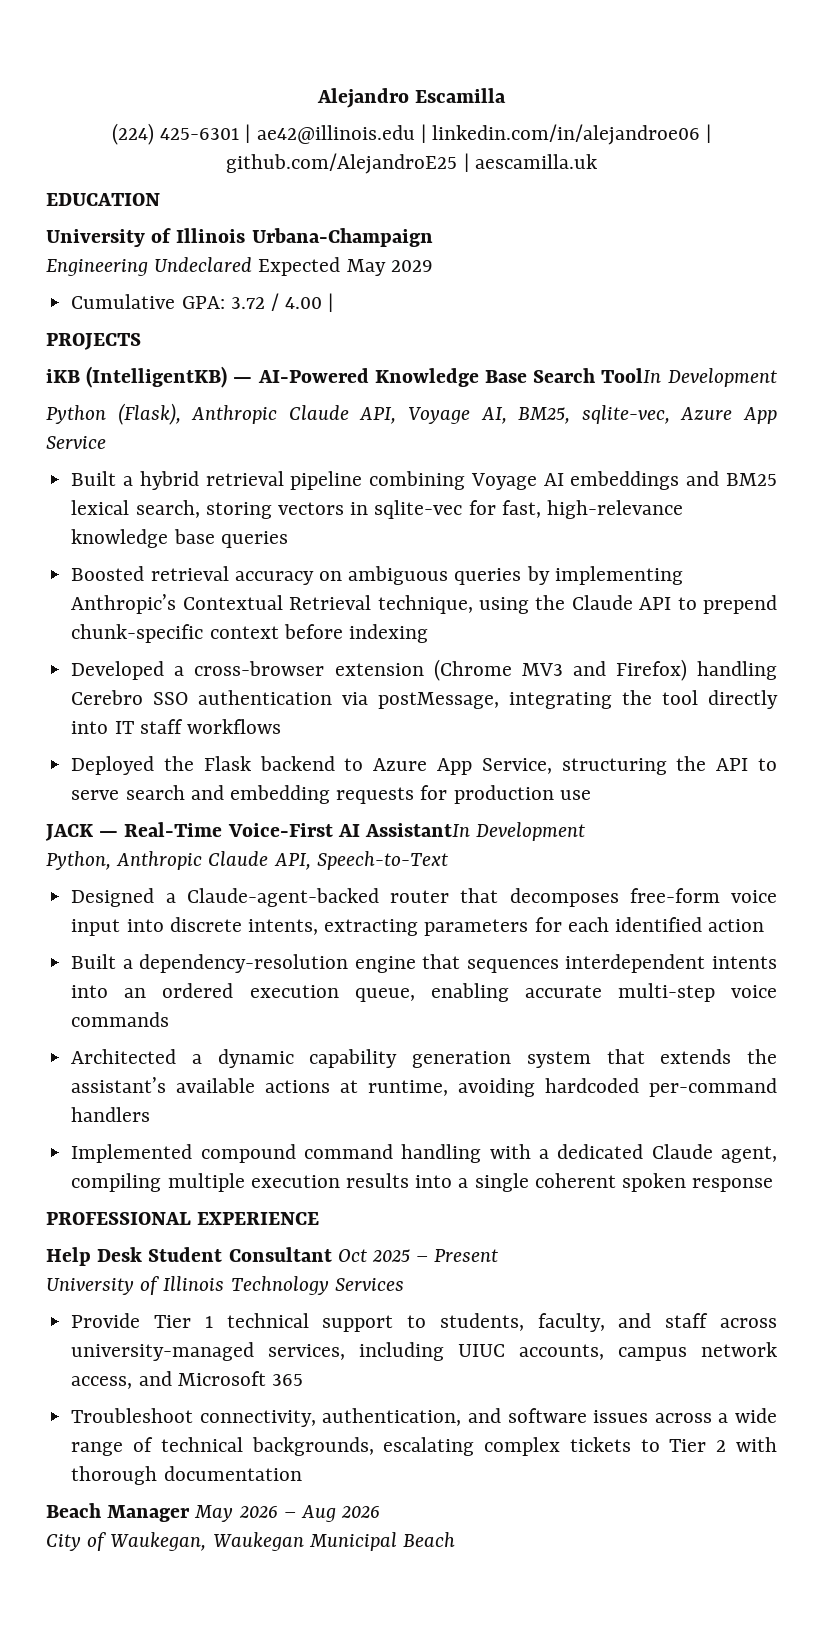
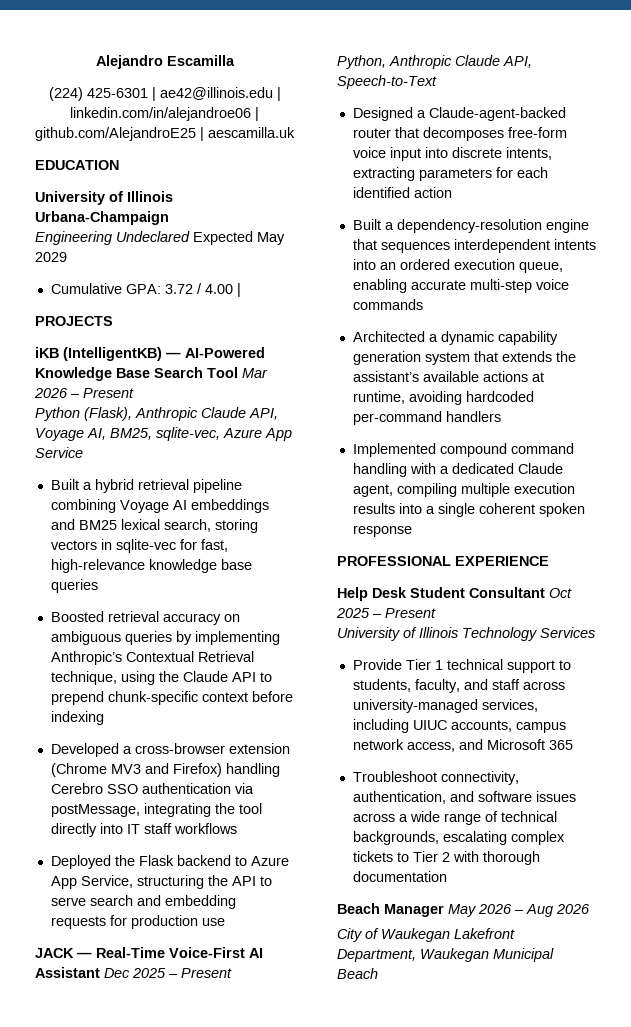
- iKB (IntelligentKB) — AI-Powered Knowledge Base Search ToolIn Development
+ iKB (IntelligentKB) — AI-Powered Knowledge Base Search Tool Mar 2026 – Present
- JACK — Real-Time Voice-First AI AssistantIn Development
+ JACK — Real-Time Voice-First AI Assistant Dec 2025 – Present
- City of Waukegan, Waukegan Municipal Beach
+ City of Waukegan Lakefront Department, Waukegan Municipal Beach

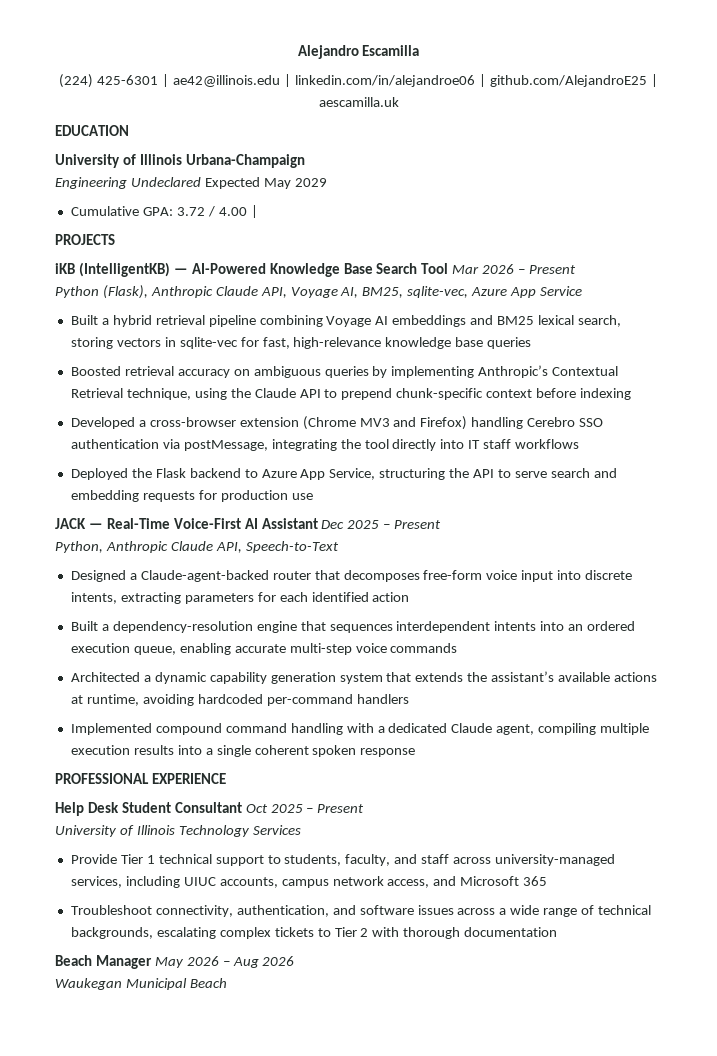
- City of Waukegan Lakefront Department, Waukegan Municipal Beach
+ Waukegan Municipal Beach

